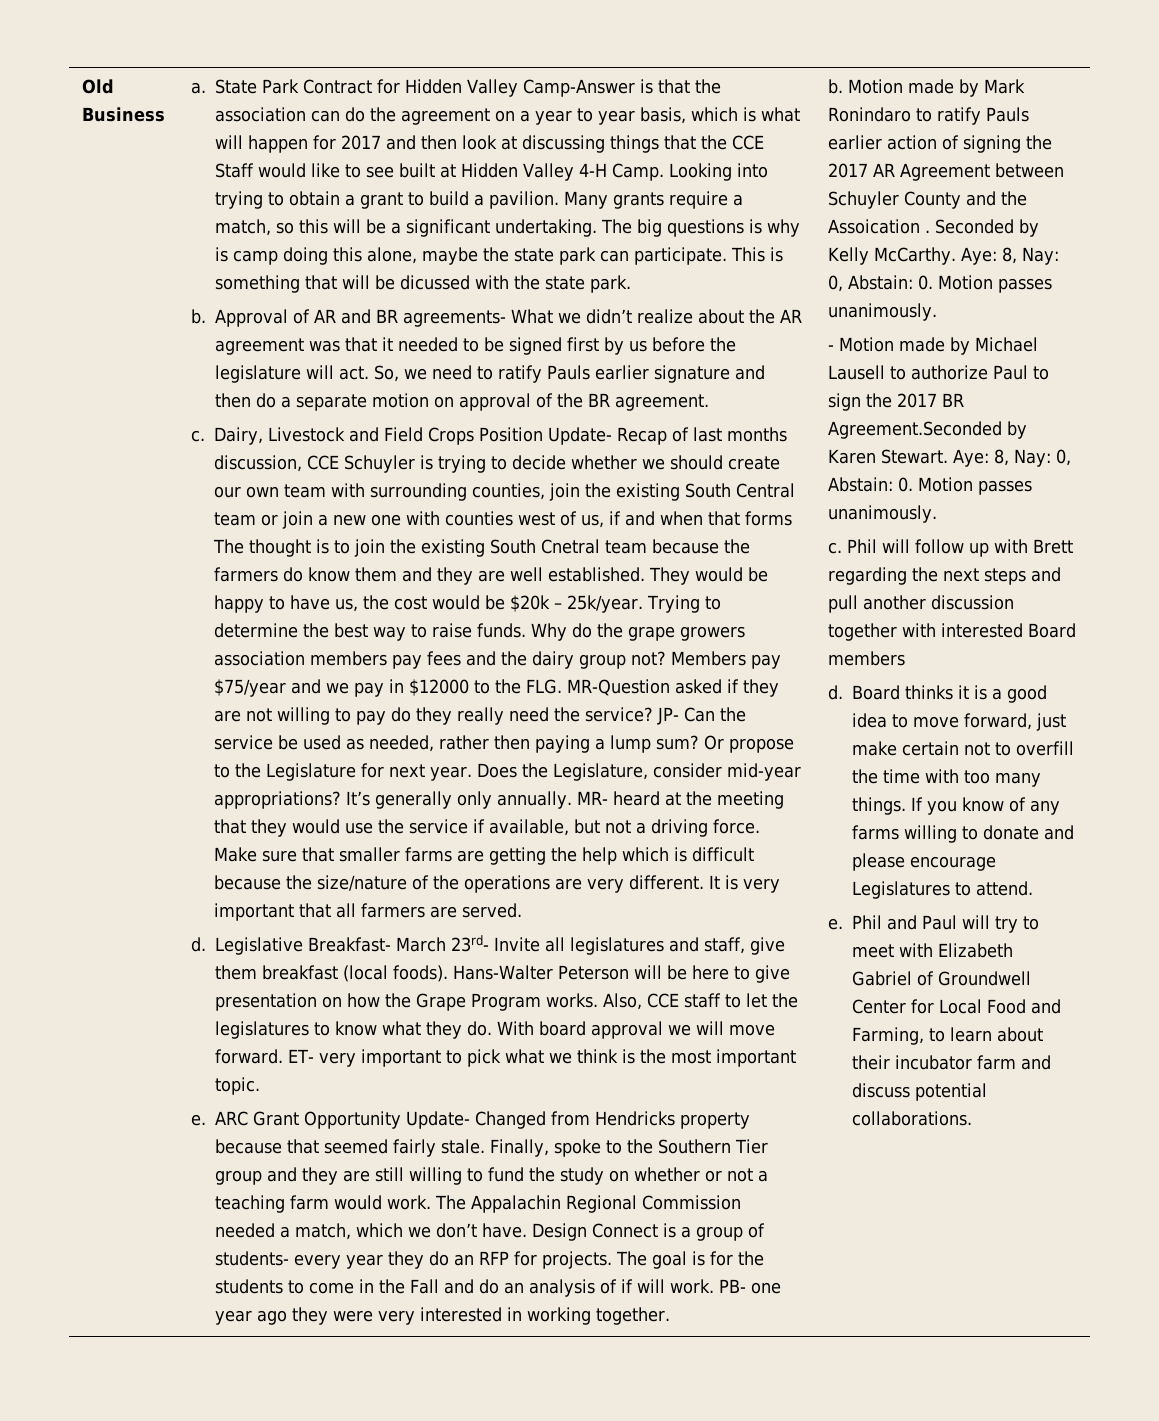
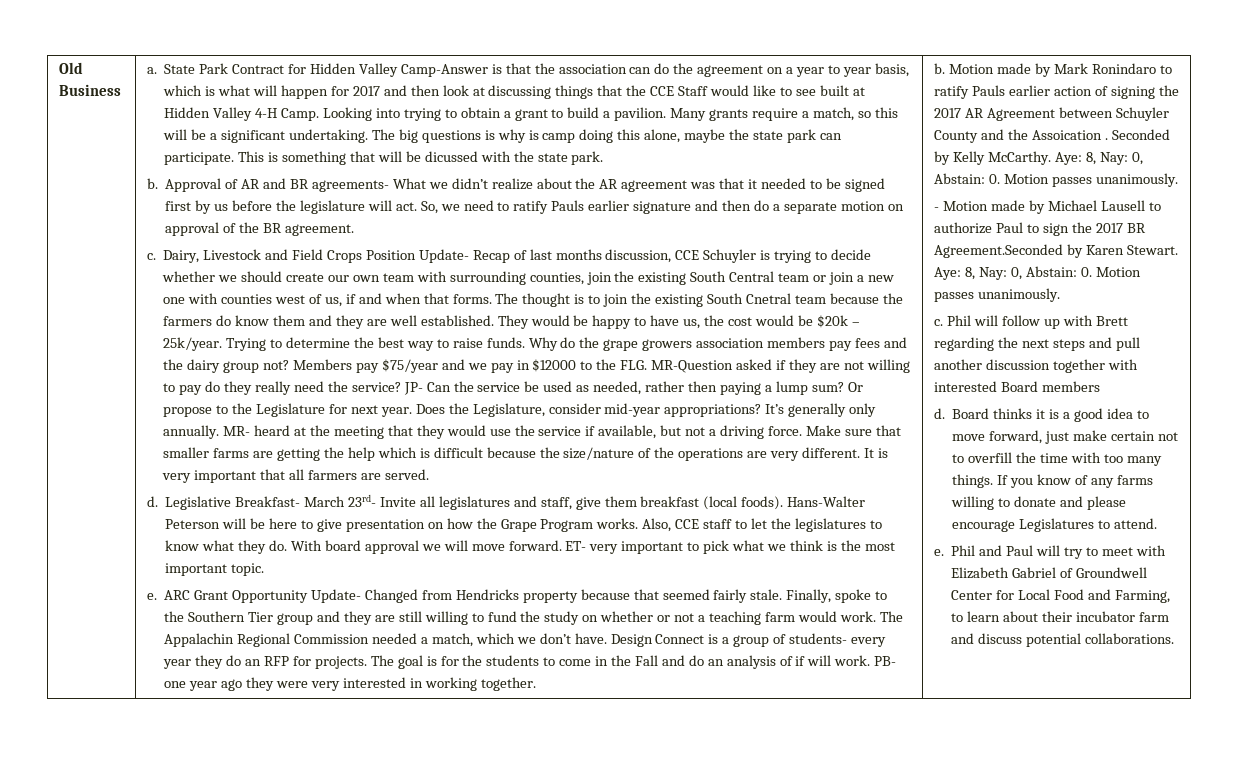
- Dairy, Livestock and Field Crops Position Update- Recap of last months discussion, CCE Schuyler is trying to decide whether we should create our own team with surrounding counties, join the existing South Central team or join a new one with counties west of us, if and when that forms The thought is to join the existing South Cnetral team because the farmers do know them and they are well established.
+ Dairy, Livestock and Field Crops Position Update- Recap of last months discussion, CCE Schuyler is trying to decide whether we should create our own team with surrounding counties, join the existing South Central team or join a new one with counties west of us, if and when that forms. The thought is to join the existing South Cnetral team because the farmers do know them and they are well established.

